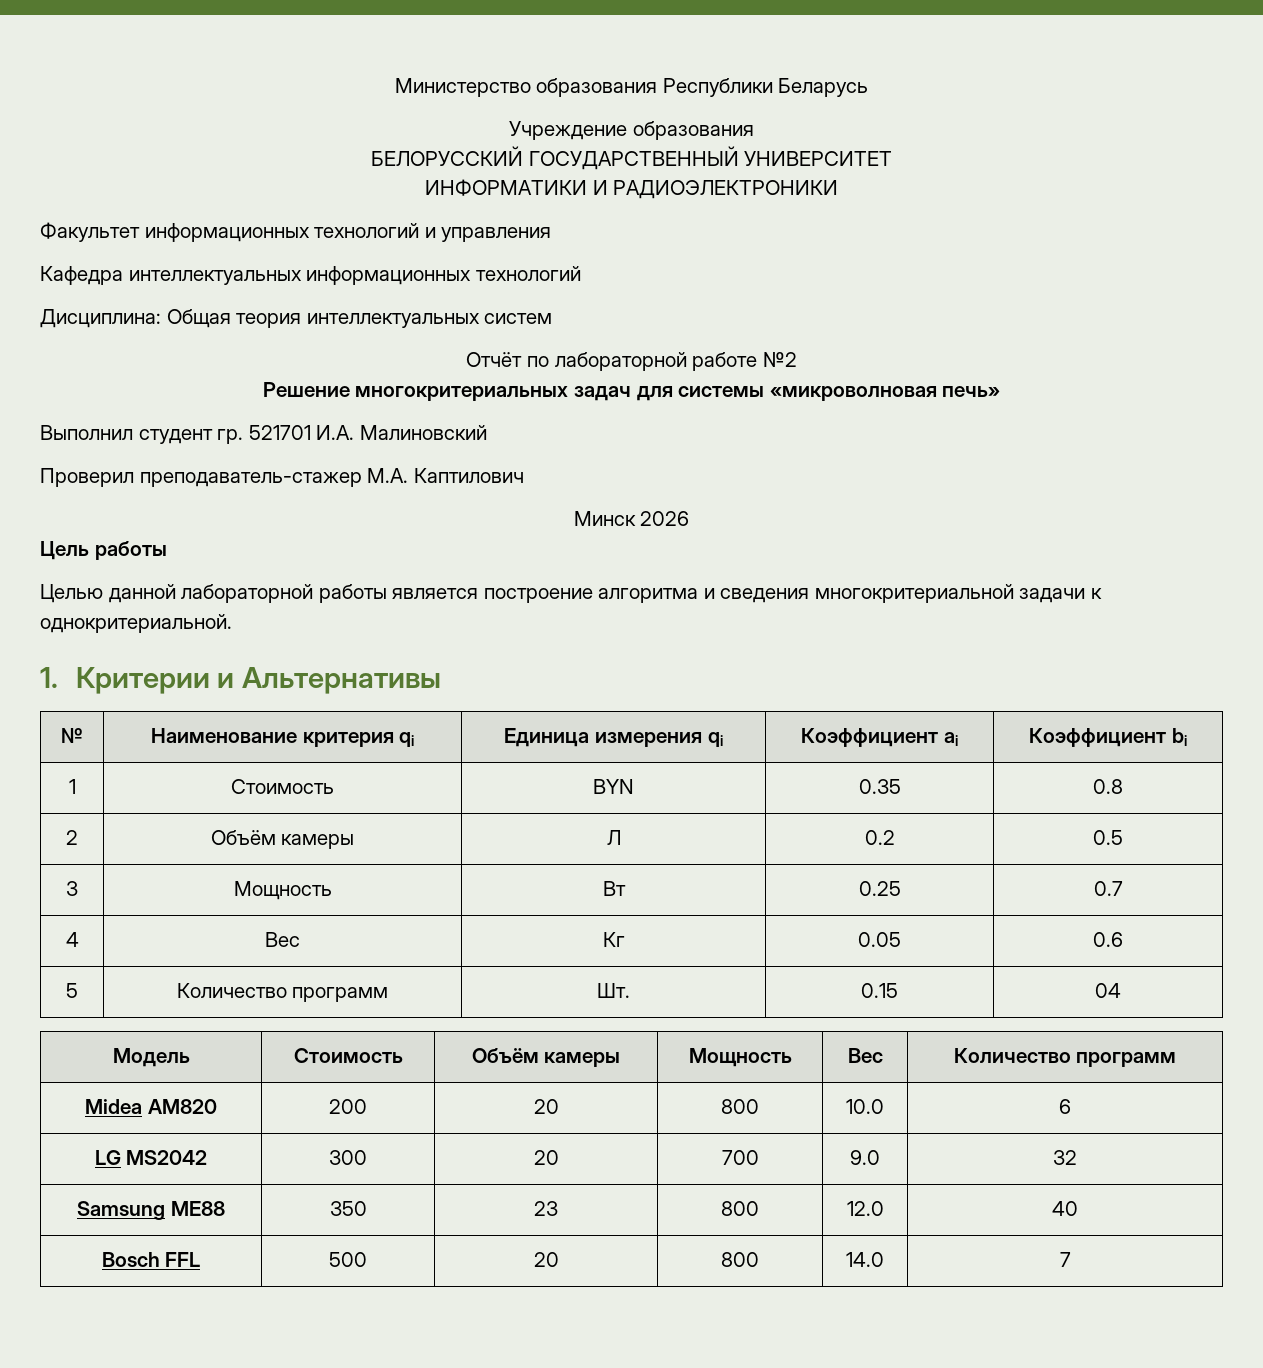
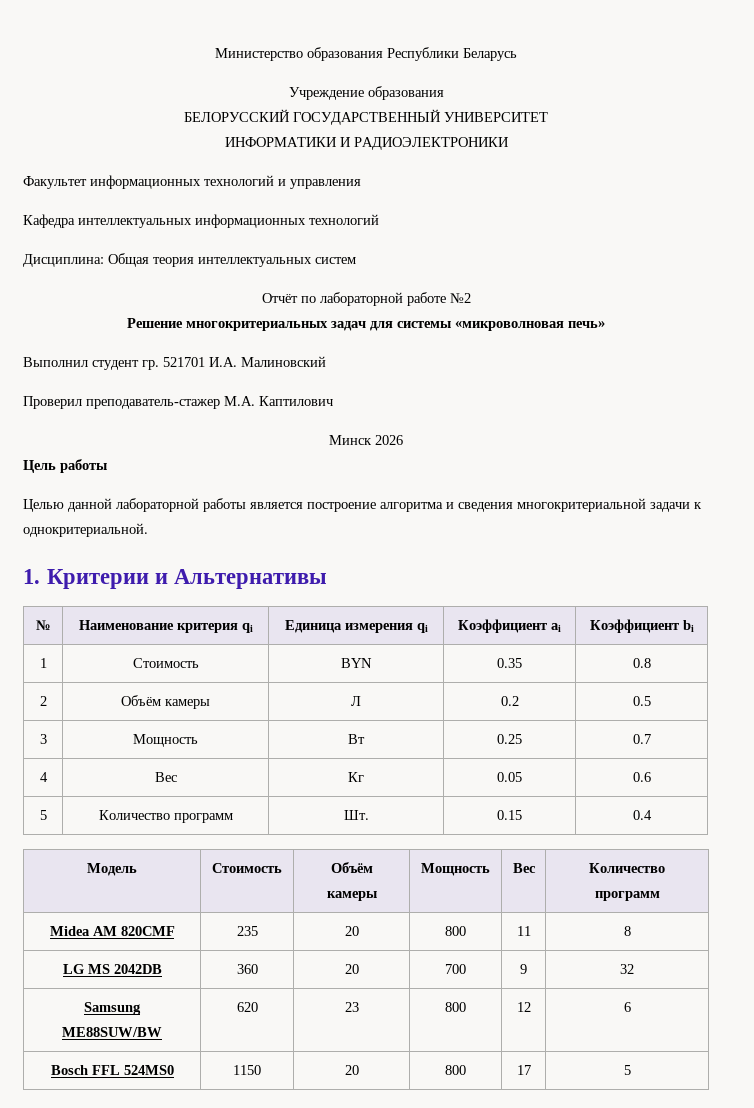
- 5 | Количество программ | Шт. | 0.15 | 04
+ 5 | Количество программ | Шт. | 0.15 | 0.4
- Midea AM820 | 200 | 20 | 800 | 10.0 | 6
+ Midea AM 820CMF | 235 | 20 | 800 | 11 | 8
- LG MS2042 | 300 | 20 | 700 | 9.0 | 32
+ LG MS 2042DB | 360 | 20 | 700 | 9 | 32
- Samsung ME88 | 350 | 23 | 800 | 12.0 | 40
+ Samsung ME88SUW/BW | 620 | 23 | 800 | 12 | 6
- Bosch FFL | 500 | 20 | 800 | 14.0 | 7
+ Bosch FFL 524MS0 | 1150 | 20 | 800 | 17 | 5

